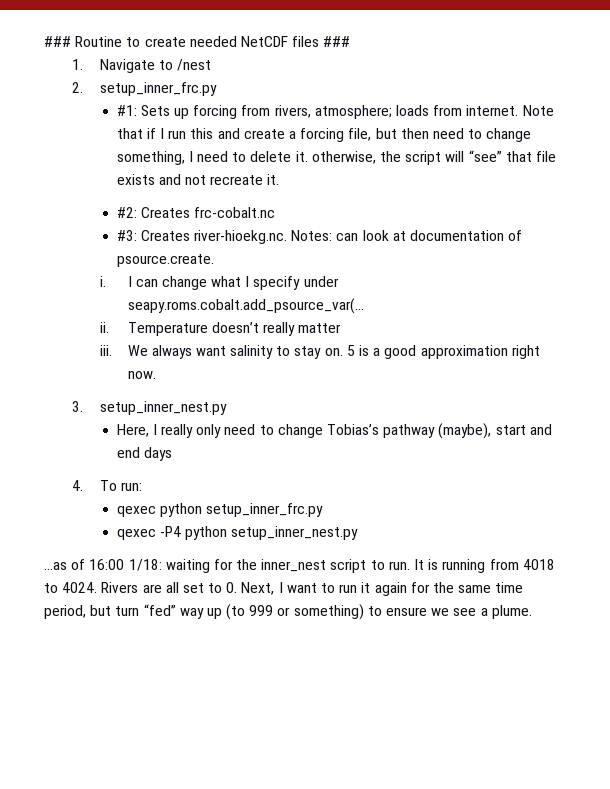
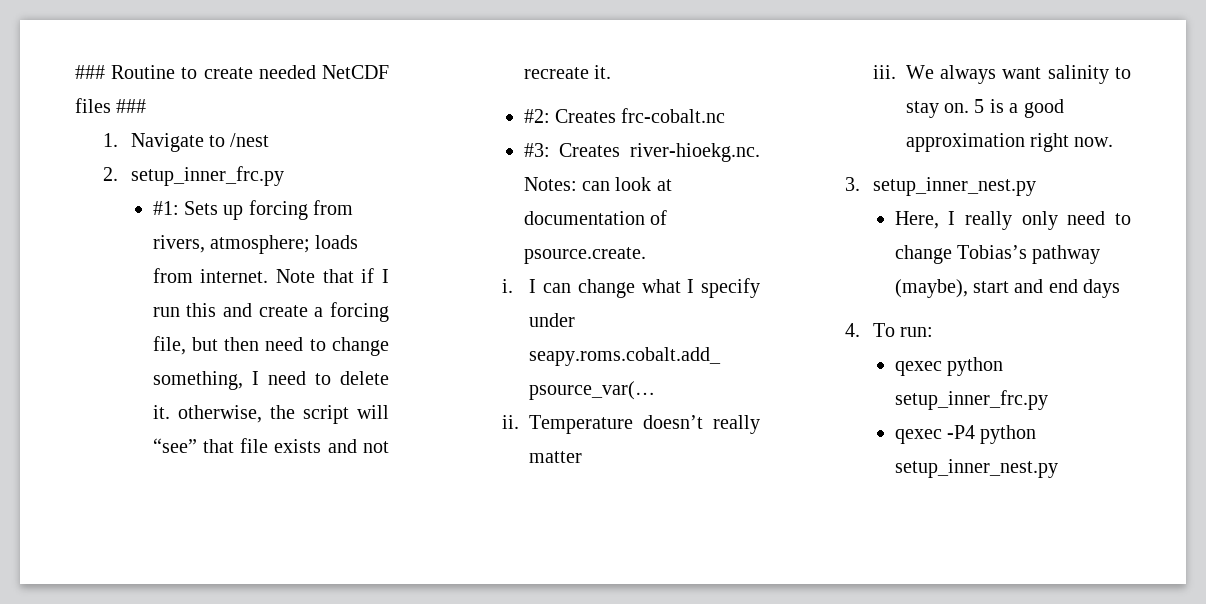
- ...as of 16:00 1/18: waiting for the inner_nest script to run. It is running from 4018 to 4024. Rivers are all set to 0. Next, I want to run it again for the same time period, but turn “fed” way up (to 999 or something) to ensure we see a plume.

